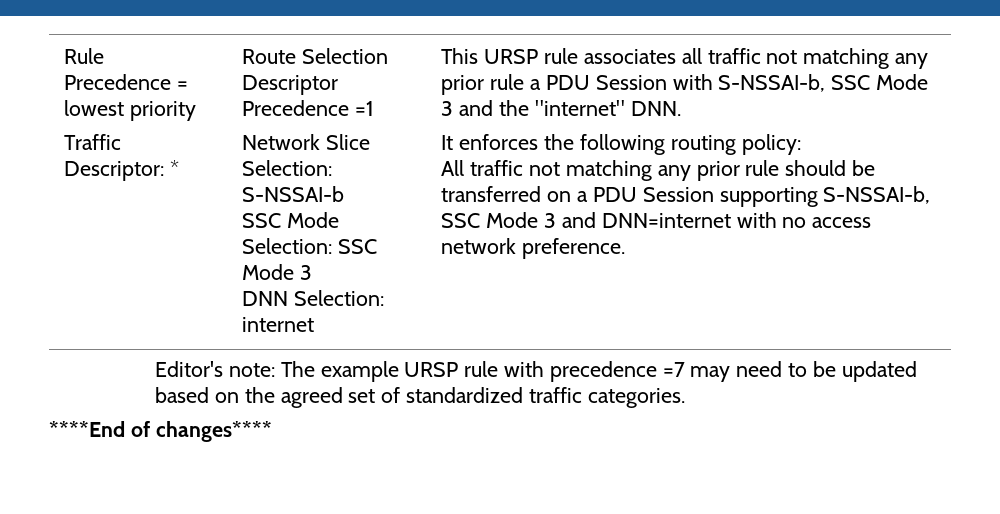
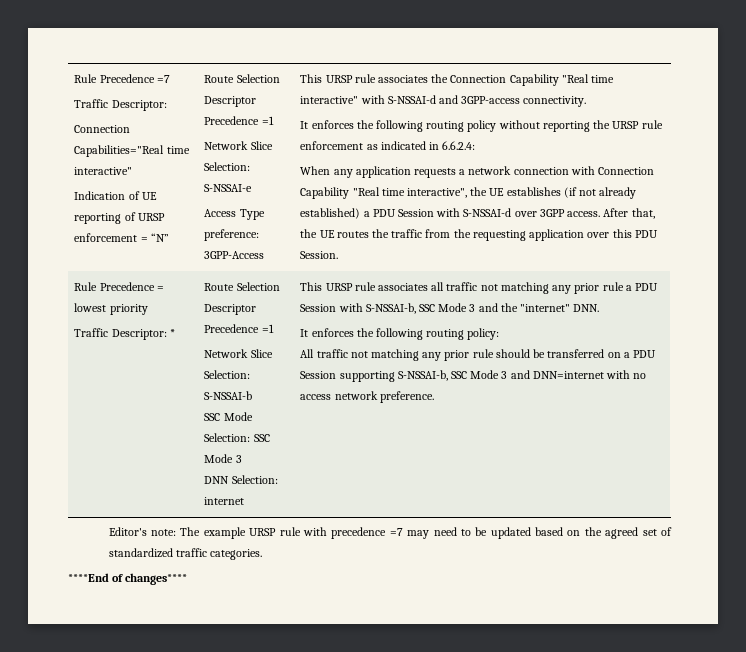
+ Rule Precedence =7
+ Traffic Descriptor:
+ Connection Capabilities="Real time interactive"
+ Indication of UE reporting of URSP enforcement = “N” | Route Selection Descriptor Precedence =1
+ Network Slice Selection: S-NSSAI-e
+ Access Type preference: 3GPP-Access | This URSP rule associates the Connection Capability "Real time interactive" with S-NSSAI-d and 3GPP-access connectivity.
+ It enforces the following routing policy without reporting the URSP rule enforcement as indicated in 6.6.2.4:
+ When any application requests a network connection with Connection Capability "Real time interactive", the UE establishes (if not already established) a PDU Session with S-NSSAI-d over 3GPP access. After that, the UE routes the traffic from the requesting application over this PDU Session.

